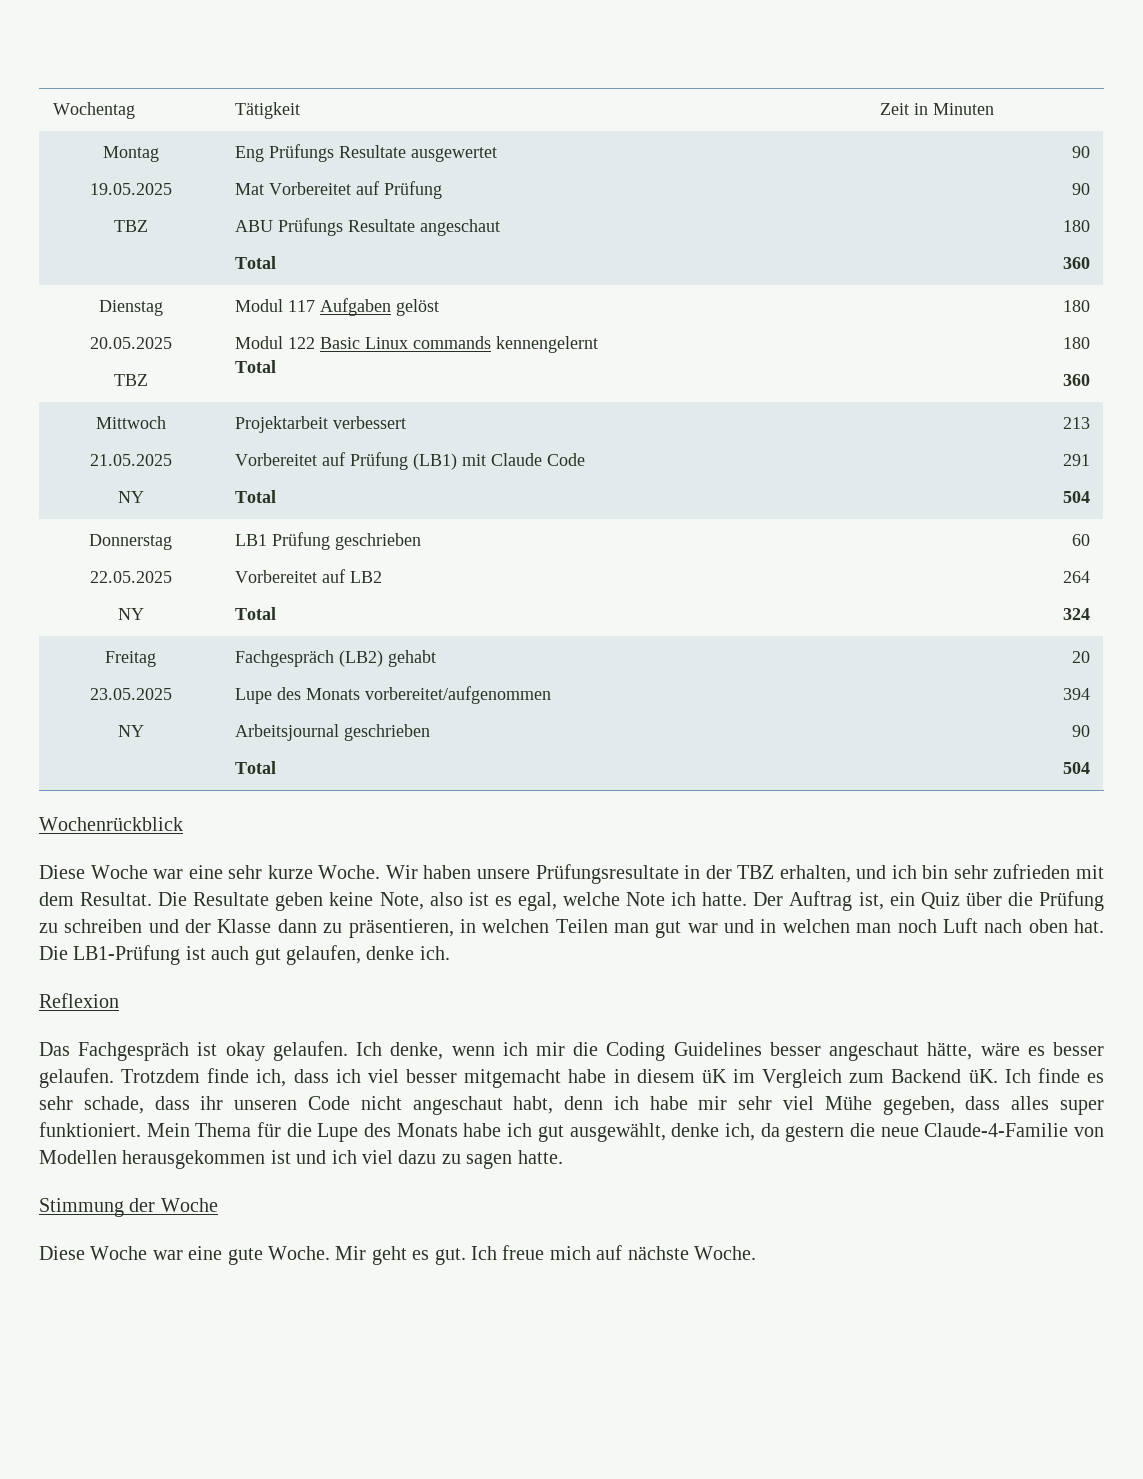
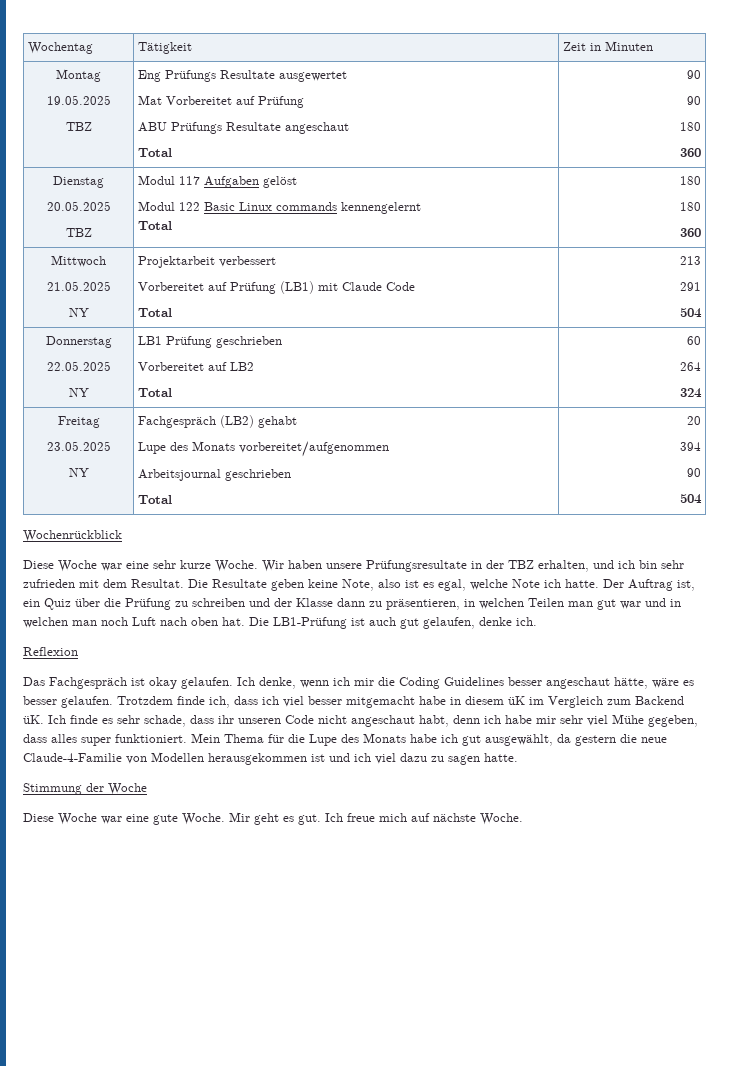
- Mein Thema für die Lupe des Monats habe ich gut ausgewählt, denke ich, da gestern die neue Claude-4-Familie von Modellen herausgekommen ist und ich viel dazu zu sagen hatte.
+ Mein Thema für die Lupe des Monats habe ich gut ausgewählt, da gestern die neue Claude-4-Familie von Modellen herausgekommen ist und ich viel dazu zu sagen hatte.

